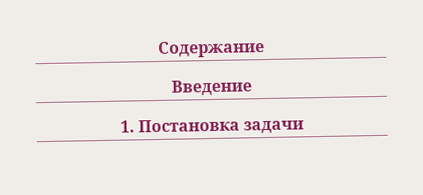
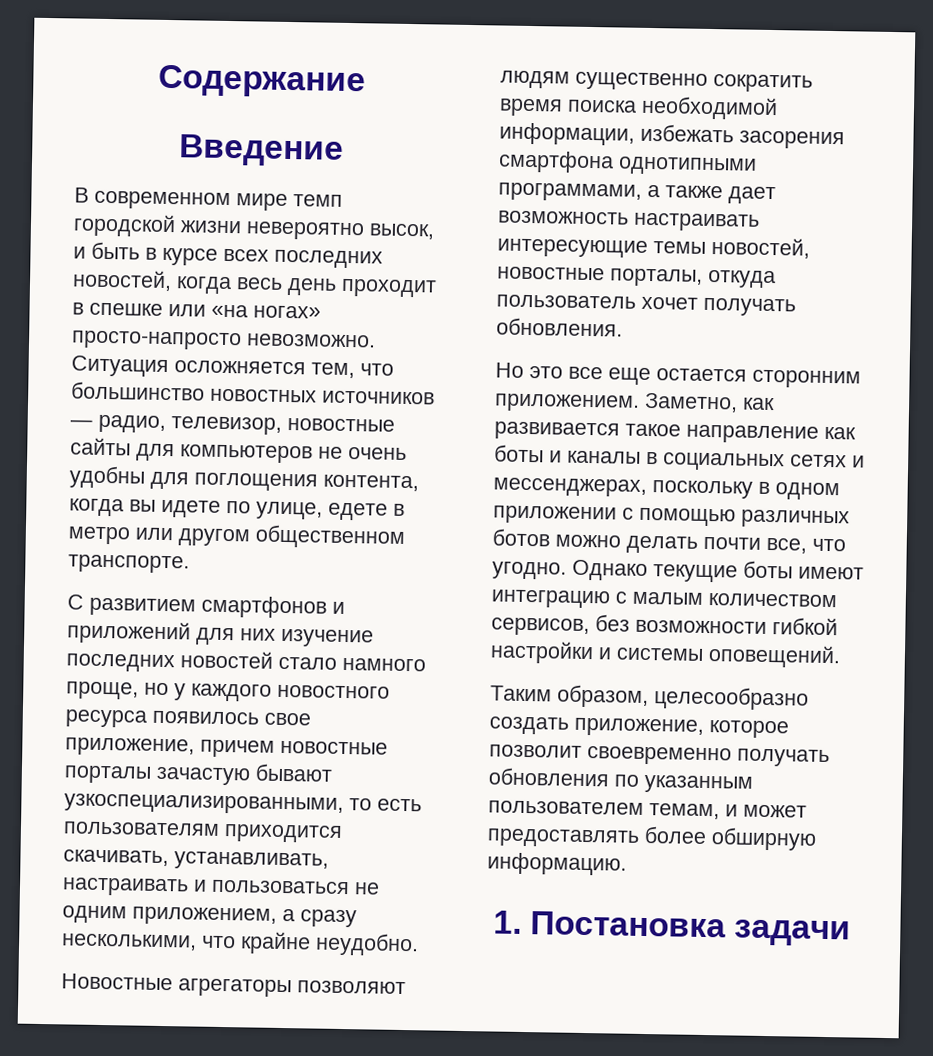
+ В современном мире темп городской жизни невероятно высок, и быть в курсе всех последних новостей, когда весь день проходит в спешке или «на ногах» просто-напросто невозможно. Ситуация осложняется тем, что большинство новостных источников — радио, телевизор, новостные сайты для компьютеров не очень удобны для поглощения контента, когда вы идете по улице, едете в метро или другом общественном транспорте.
+ С развитием смартфонов и приложений для них изучение последних новостей стало намного проще, но у каждого новостного ресурса появилось свое приложение, причем новостные порталы зачастую бывают узкоспециализированными, то есть пользователям приходится скачивать, устанавливать, настраивать и пользоваться не одним приложением, а сразу несколькими, что крайне неудобно.
+ Новостные агрегаторы позволяют людям существенно сократить время поиска необходимой информации, избежать засорения смартфона однотипными программами, а также дает возможность настраивать интересующие темы новостей, новостные порталы, откуда пользователь хочет получать обновления.
+ Но это все еще остается сторонним приложением. Заметно, как развивается такое направление как боты и каналы в социальных сетях и мессенджерах, поскольку в одном приложении с помощью различных ботов можно делать почти все, что угодно. Однако текущие боты имеют интеграцию с малым количеством сервисов, без возможности гибкой настройки и системы оповещений.
+ Таким образом, целесообразно создать приложение, которое позволит своевременно получать обновления по указанным пользователем темам, и может предоставлять более обширную информацию.

